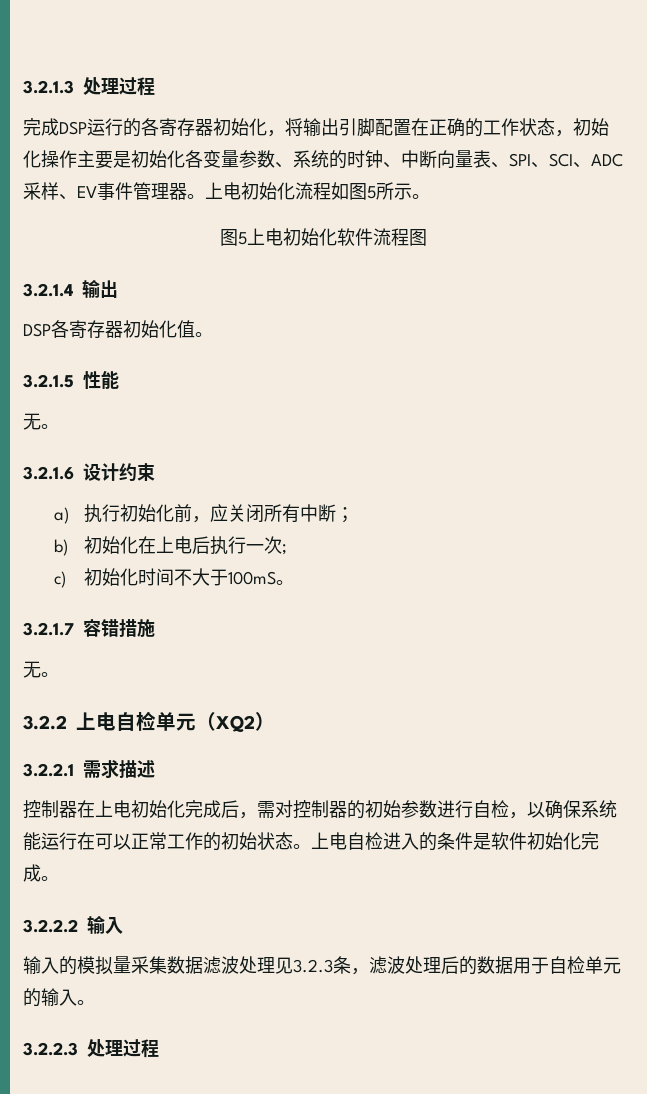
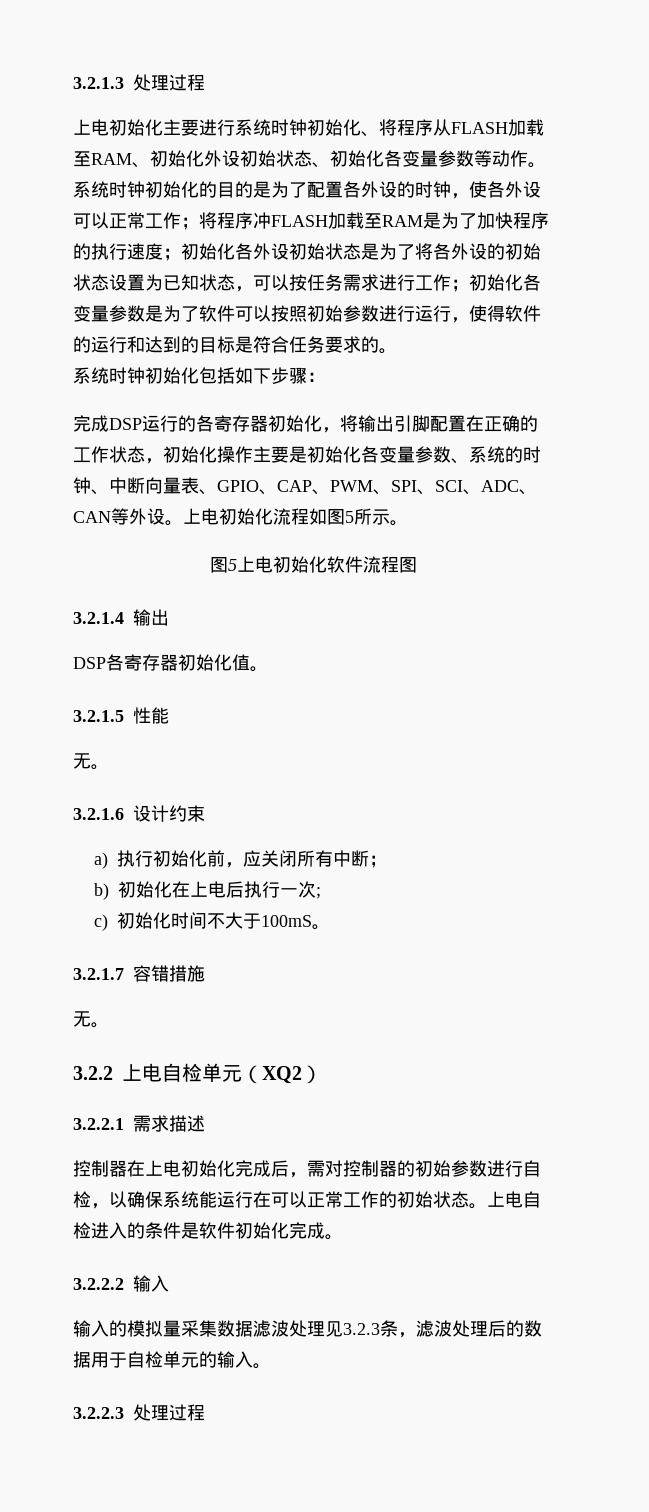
+ 上电初始化主要进行系统时钟初始化、将程序从FLASH加载至RAM、初始化外设初始状态、初始化各变量参数等动作。系统时钟初始化的目的是为了配置各外设的时钟，使各外设可以正常工作；将程序冲FLASH加载至RAM是为了加快程序的执行速度；初始化各外设初始状态是为了将各外设的初始状态设置为已知状态，可以按任务需求进行工作；初始化各变量参数是为了软件可以按照初始参数进行运行，使得软件的运行和达到的目标是符合任务要求的。
+ 系统时钟初始化包括如下步骤：
- 完成DSP运行的各寄存器初始化，将输出引脚配置在正确的工作状态，初始化操作主要是初始化各变量参数、系统的时钟、中断向量表、SPI、SCI、ADC采样、EV事件管理器。
+ 完成DSP运行的各寄存器初始化，将输出引脚配置在正确的工作状态，初始化操作主要是初始化各变量参数、系统的时钟、中断向量表、GPIO、CAP、PWM、SPI、SCI、ADC、CAN等外设。

